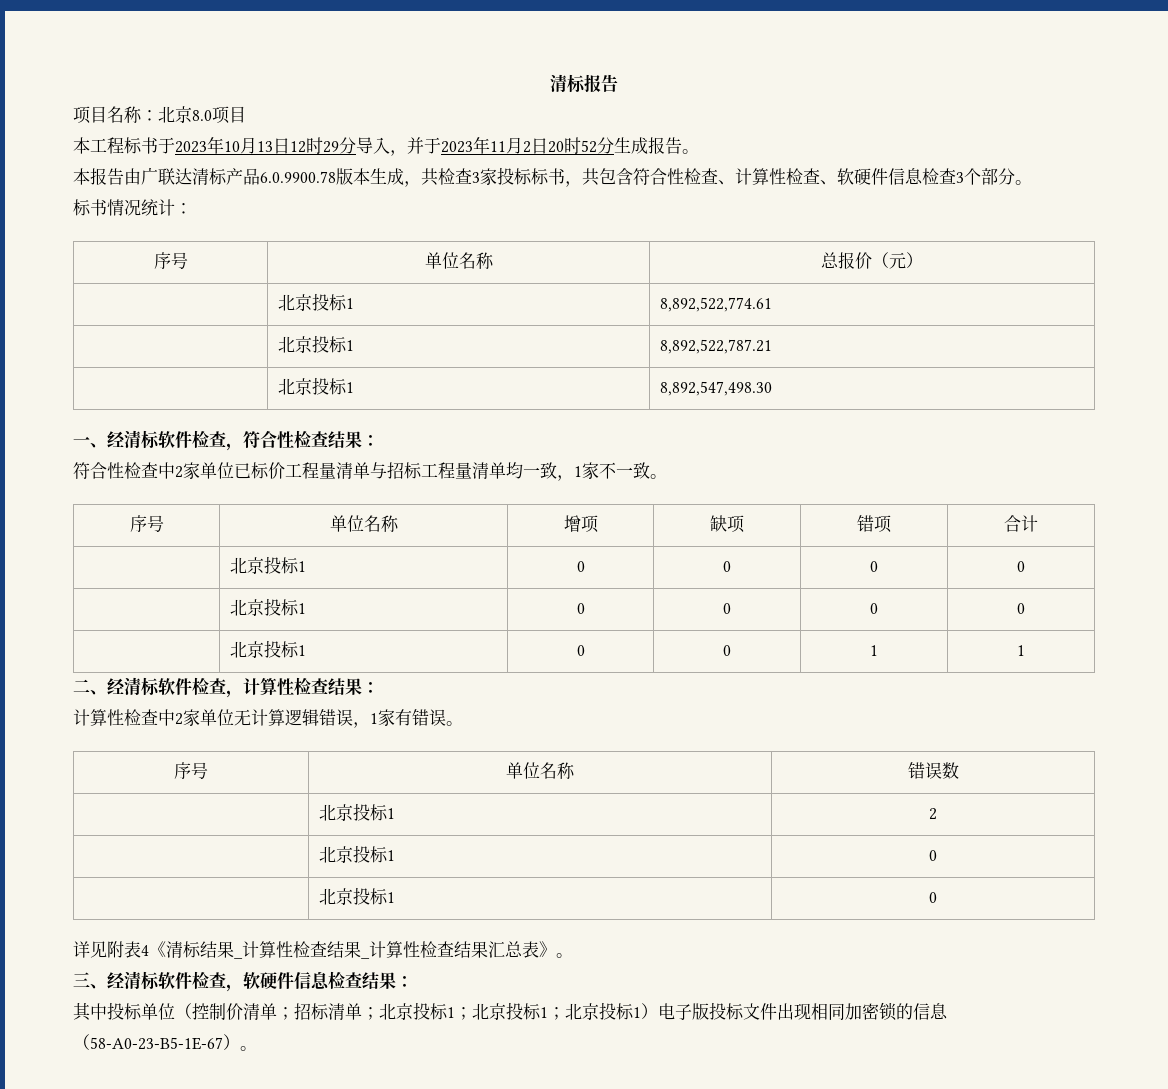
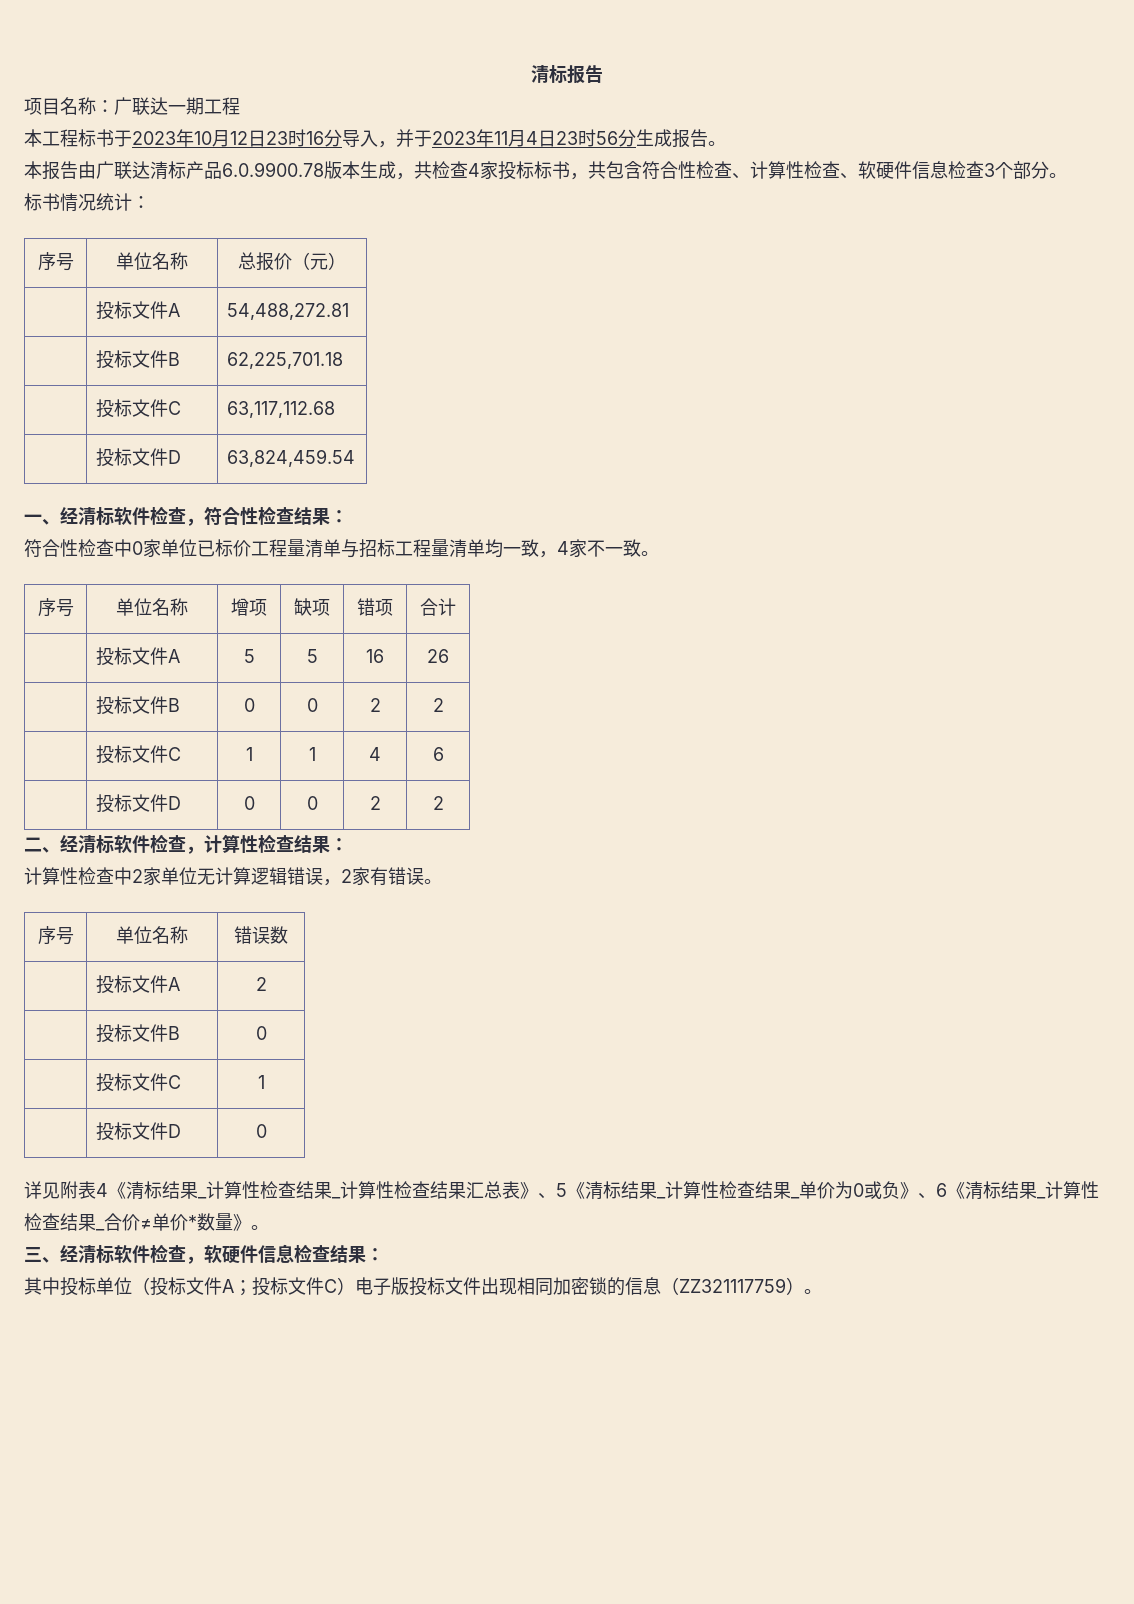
- 项目名称：北京8.0项目
+ 项目名称：广联达一期工程
- 本工程标书于2023年10月13日12时29分导入，并于2023年11月2日20时52分生成报告。
+ 本工程标书于2023年10月12日23时16分导入，并于2023年11月4日23时56分生成报告。
- 本报告由广联达清标产品6.0.9900.78版本生成，共检查3家投标标书，共包含符合性检查、计算性检查、软硬件信息检查3个部分。
+ 本报告由广联达清标产品6.0.9900.78版本生成，共检查4家投标标书，共包含符合性检查、计算性检查、软硬件信息检查3个部分。
- | 北京投标1 | 8,892,522,774.61
- | 北京投标1 | 8,892,522,787.21
- | 北京投标1 | 8,892,547,498.30
+ | 投标文件A | 54,488,272.81
+ | 投标文件B | 62,225,701.18
+ | 投标文件C | 63,117,112.68
+ | 投标文件D | 63,824,459.54
- 符合性检查中2家单位已标价工程量清单与招标工程量清单均一致，1家不一致。
+ 符合性检查中0家单位已标价工程量清单与招标工程量清单均一致，4家不一致。
  序号 | 单位名称 | 增项 | 缺项 | 错项 | 合计
- | 北京投标1 | 0 | 0 | 0 | 0
- | 北京投标1 | 0 | 0 | 0 | 0
- | 北京投标1 | 0 | 0 | 1 | 1
+ | 投标文件A | 5 | 5 | 16 | 26
+ | 投标文件B | 0 | 0 | 2 | 2
+ | 投标文件C | 1 | 1 | 4 | 6
+ | 投标文件D | 0 | 0 | 2 | 2
- 计算性检查中2家单位无计算逻辑错误，1家有错误。
+ 计算性检查中2家单位无计算逻辑错误，2家有错误。
- | 北京投标1 | 2
- | 北京投标1 | 0
- | 北京投标1 | 0
+ | 投标文件A | 2
+ | 投标文件B | 0
+ | 投标文件C | 1
+ | 投标文件D | 0
- 详见附表4《清标结果_计算性检查结果_计算性检查结果汇总表》。
+ 详见附表4《清标结果_计算性检查结果_计算性检查结果汇总表》、5《清标结果_计算性检查结果_单价为0或负》、6《清标结果_计算性检查结果_合价≠单价*数量》。
- 其中投标单位（控制价清单；招标清单；北京投标1；北京投标1；北京投标1）电子版投标文件出现相同加密锁的信息（58-A0-23-B5-1E-67）。
+ 其中投标单位（投标文件A；投标文件C）电子版投标文件出现相同加密锁的信息（ZZ321117759）。

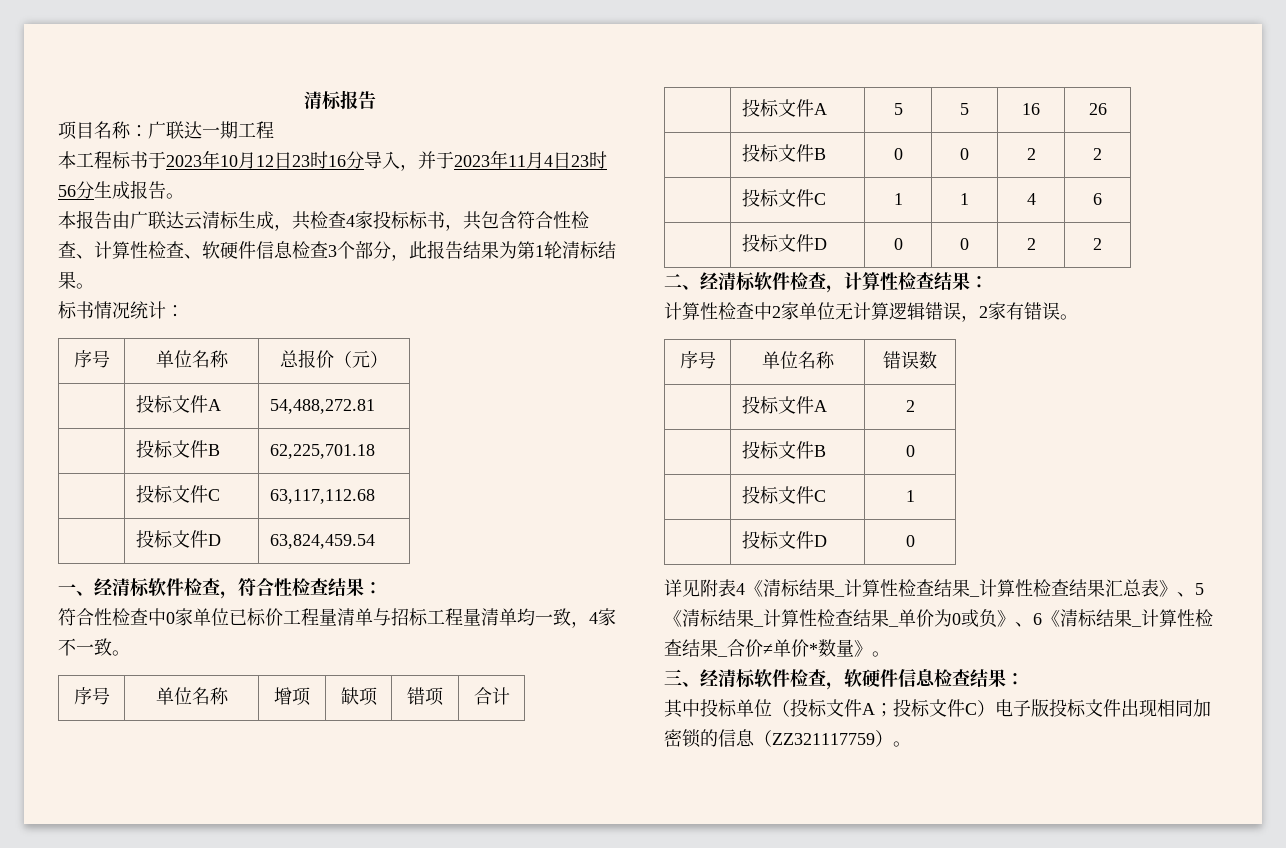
- 本报告由广联达清标产品6.0.9900.78版本生成，共检查4家投标标书，共包含符合性检查、计算性检查、软硬件信息检查3个部分。
+ 本报告由广联达云清标生成，共检查4家投标标书，共包含符合性检查、计算性检查、软硬件信息检查3个部分，此报告结果为第1轮清标结果。

